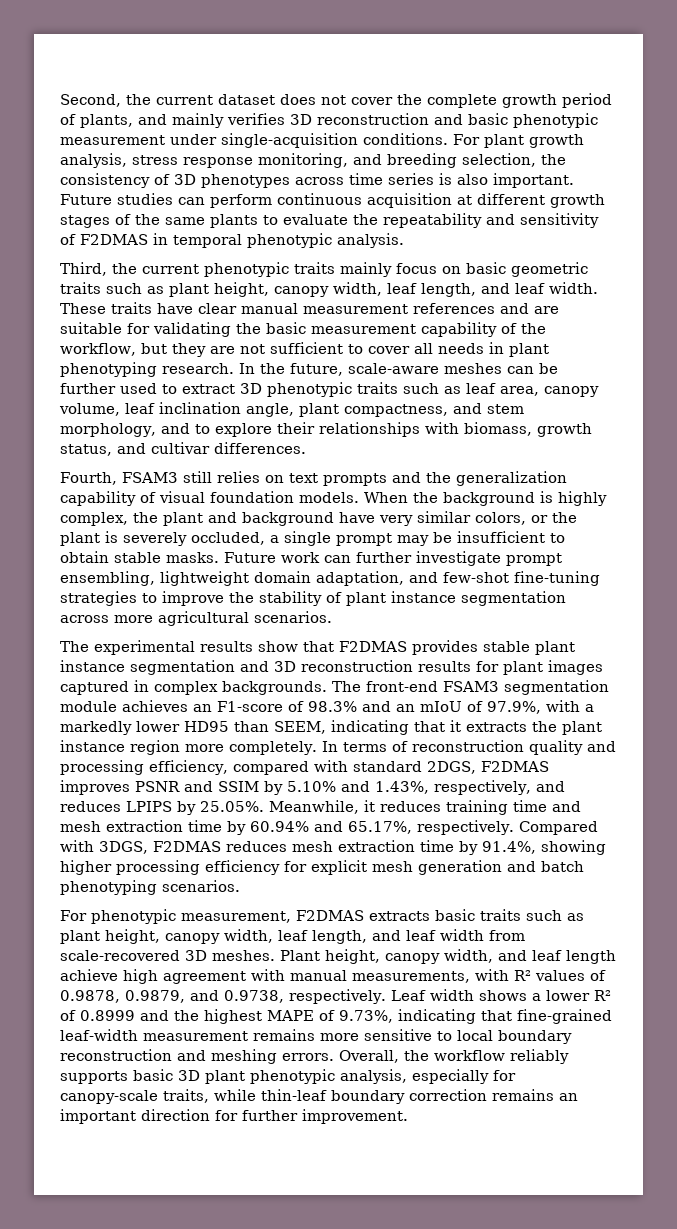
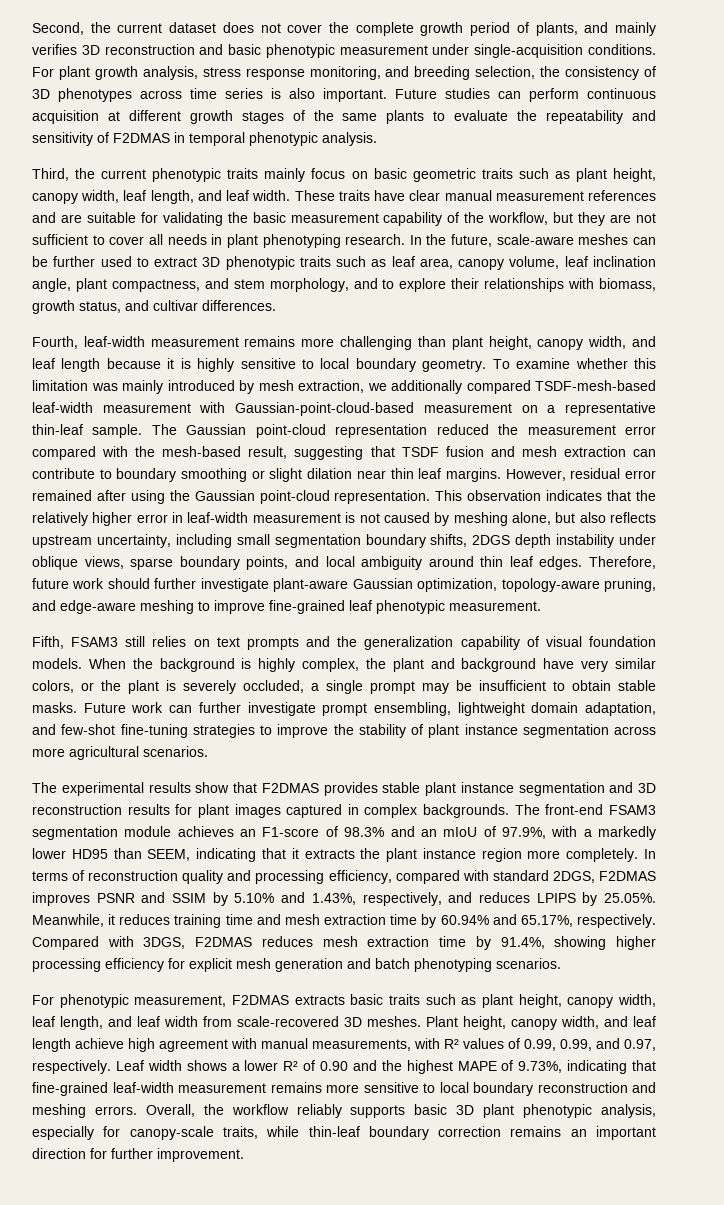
- Fourth, FSAM3 still relies on text prompts and the generalization capability of visual foundation models.
+ Fourth, leaf-width measurement remains more challenging than plant height, canopy width, and leaf length because it is highly sensitive to local boundary geometry. To examine whether this limitation was mainly introduced by mesh extraction, we additionally compared TSDF-mesh-based leaf-width measurement with Gaussian-point-cloud-based measurement on a representative thin-leaf sample. The Gaussian point-cloud representation reduced the measurement error compared with the mesh-based result, suggesting that TSDF fusion and mesh extraction can contribute to boundary smoothing or slight dilation near thin leaf margins. However, residual error remained after using the Gaussian point-cloud representation. This observation indicates that the relatively higher error in leaf-width measurement is not caused by meshing alone, but also reflects upstream uncertainty, including small segmentation boundary shifts, 2DGS depth instability under oblique views, sparse boundary points, and local ambiguity around thin leaf edges. Therefore, future work should further investigate plant-aware Gaussian optimization, topology-aware pruning, and edge-aware meshing to improve fine-grained leaf phenotypic measurement.
+ Fifth, FSAM3 still relies on text prompts and the generalization capability of visual foundation models.
- Plant height, canopy width, and leaf length achieve high agreement with manual measurements, with R² values of 0.9878, 0.9879, and 0.9738, respectively.
+ Plant height, canopy width, and leaf length achieve high agreement with manual measurements, with R² values of 0.99, 0.99, and 0.97, respectively.
- Leaf width shows a lower R² of 0.8999 and the highest MAPE of 9.73%, indicating that fine-grained leaf-width measurement remains more sensitive to local boundary reconstruction and meshing errors.
+ Leaf width shows a lower R² of 0.90 and the highest MAPE of 9.73%, indicating that fine-grained leaf-width measurement remains more sensitive to local boundary reconstruction and meshing errors.

